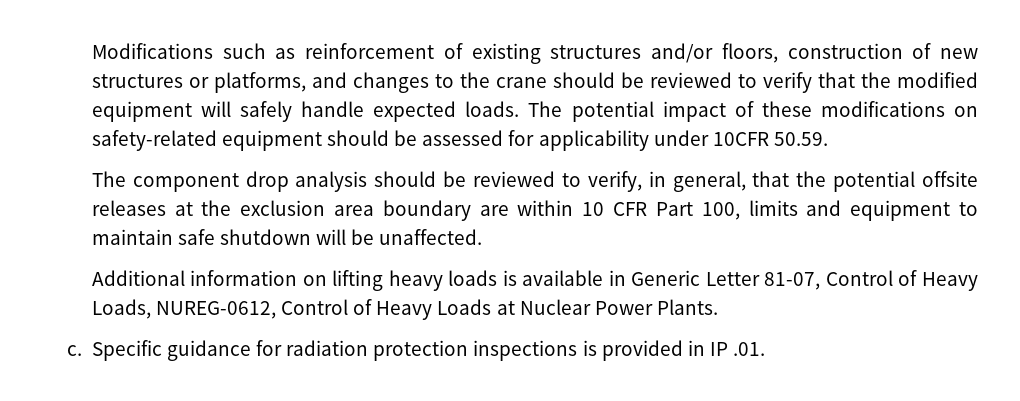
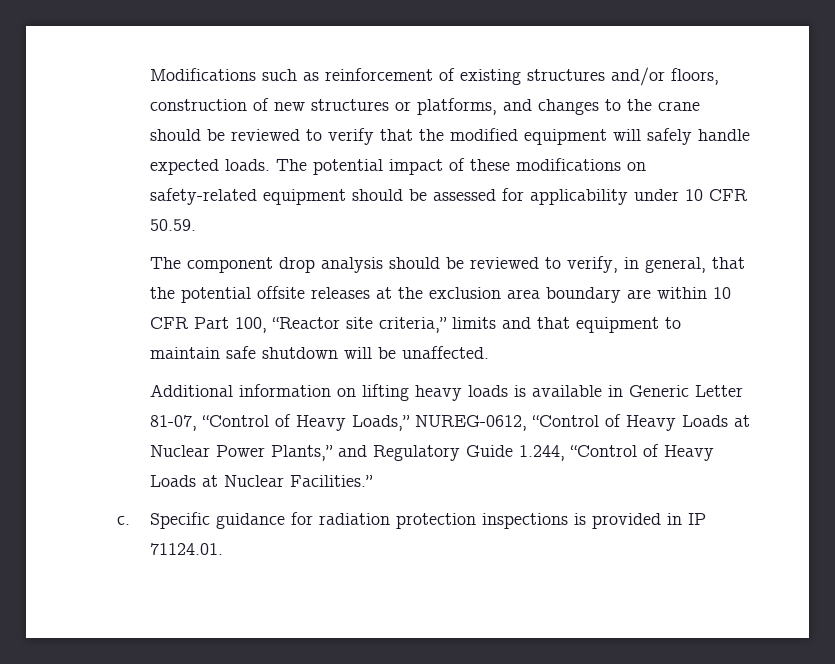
- The potential impact of these modifications on safety-related equipment should be assessed for applicability under 10CFR 50.59.
+ The potential impact of these modifications on safety-related equipment should be assessed for applicability under 10 CFR 50.59.
- The component drop analysis should be reviewed to verify, in general, that the potential offsite releases at the exclusion area boundary are within 10 CFR Part 100, limits and equipment to maintain safe shutdown will be unaffected.
+ The component drop analysis should be reviewed to verify, in general, that the potential offsite releases at the exclusion area boundary are within 10 CFR Part 100, “Reactor site criteria,” limits and that equipment to maintain safe shutdown will be unaffected.
- Additional information on lifting heavy loads is available in Generic Letter 81-07, Control of Heavy Loads, NUREG-0612, Control of Heavy Loads at Nuclear Power Plants.
+ Additional information on lifting heavy loads is available in Generic Letter 81-07, “Control of Heavy Loads,” NUREG-0612, “Control of Heavy Loads at Nuclear Power Plants,” and Regulatory Guide 1.244, “Control of Heavy Loads at Nuclear Facilities.”
- Specific guidance for radiation protection inspections is provided in IP .01.
+ Specific guidance for radiation protection inspections is provided in IP 71124.01.

